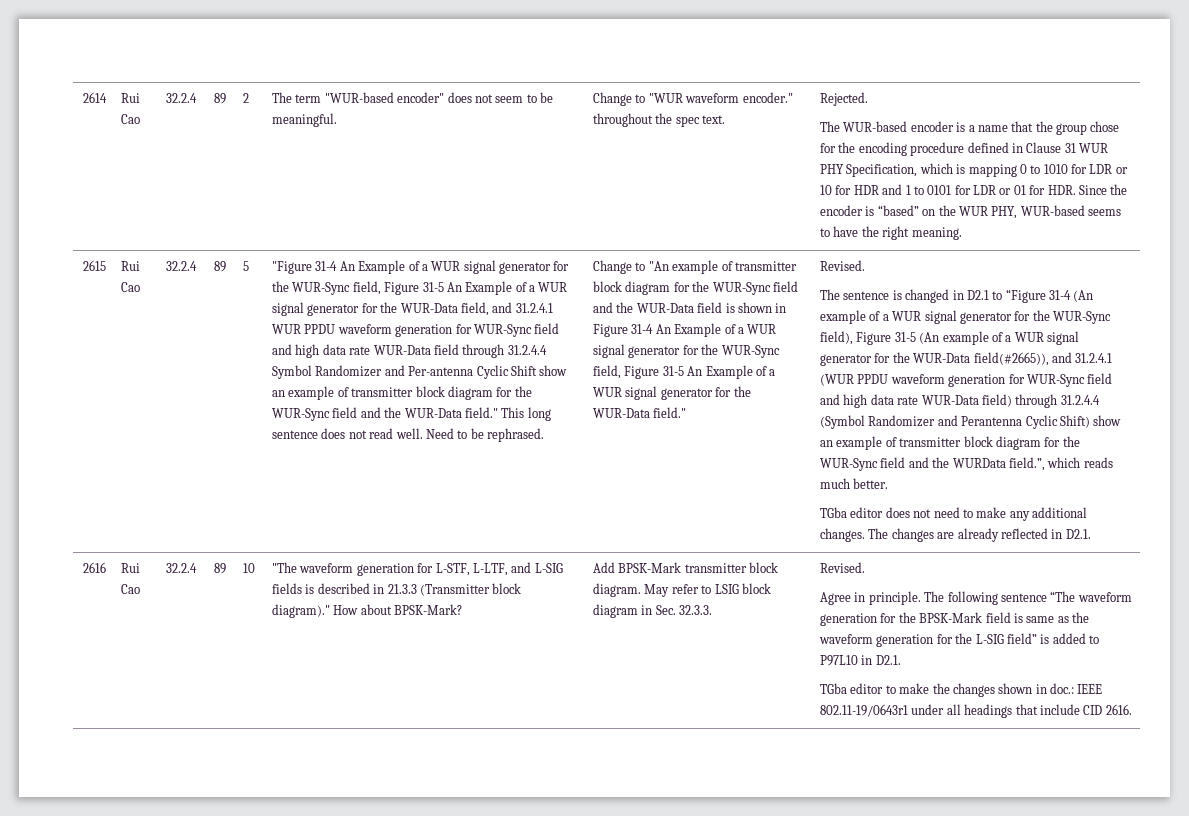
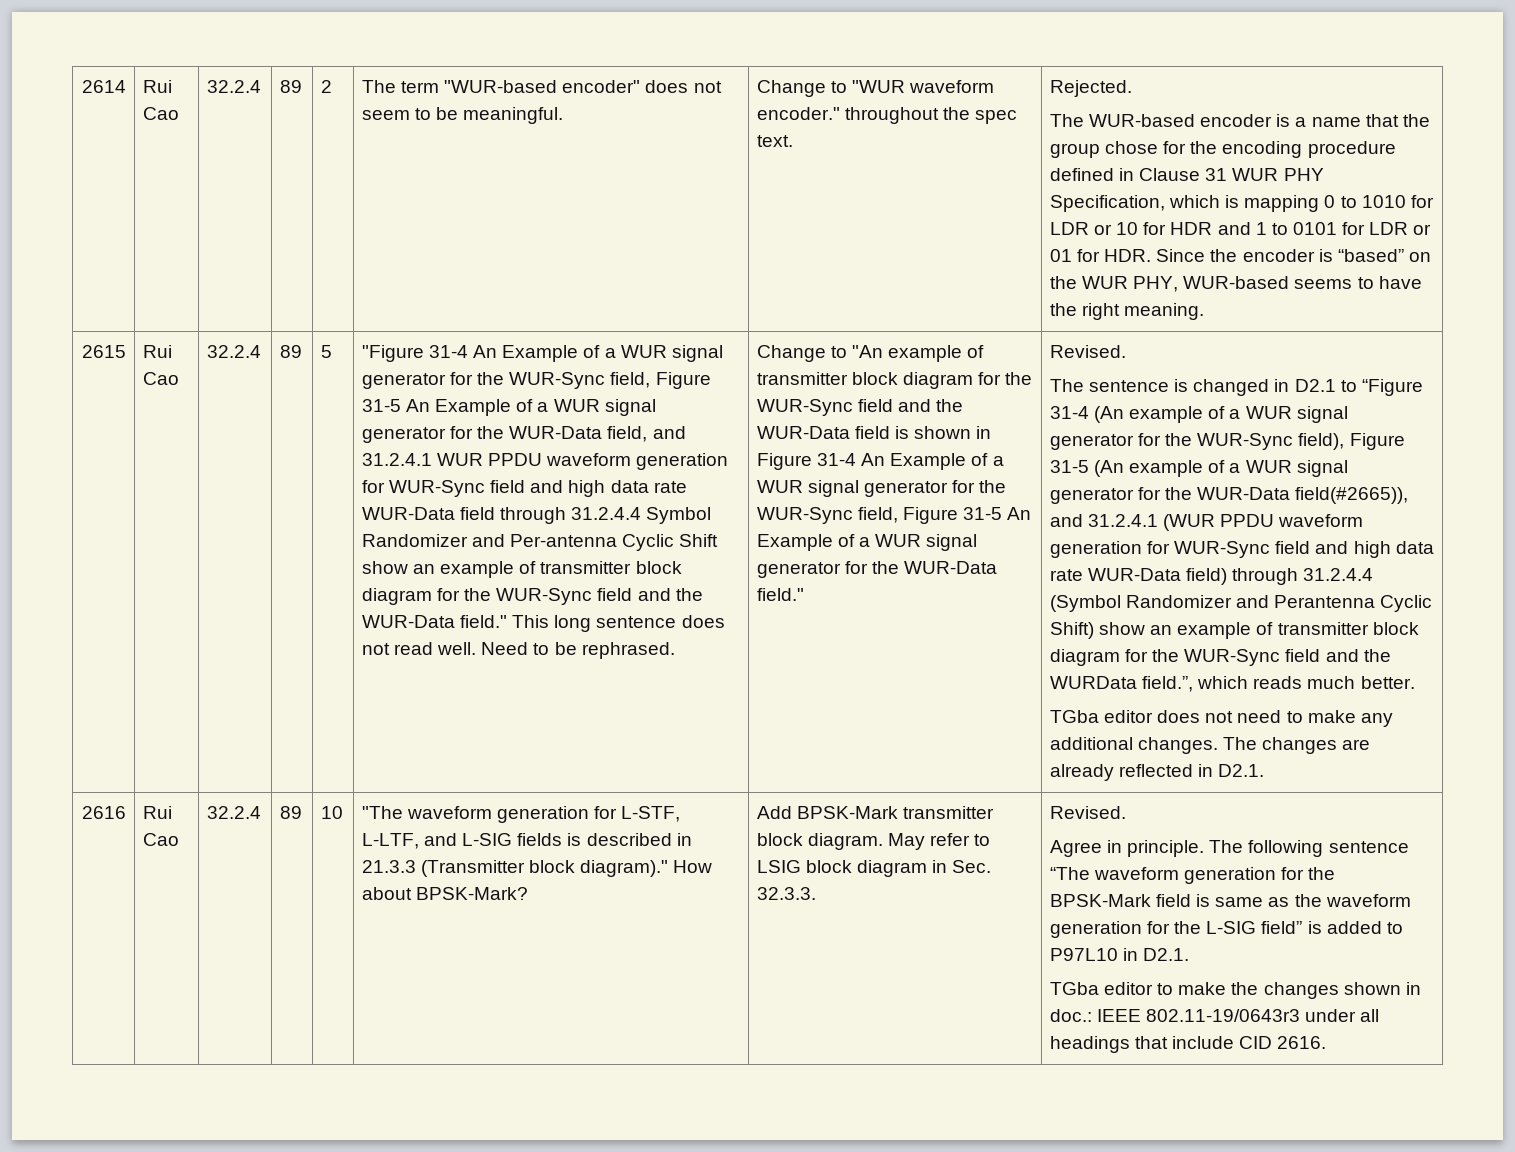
- TGba editor to make the changes shown in doc.: IEEE 802.11-19/0643r1 under all headings that include CID 2616.
+ TGba editor to make the changes shown in doc.: IEEE 802.11-19/0643r3 under all headings that include CID 2616.

